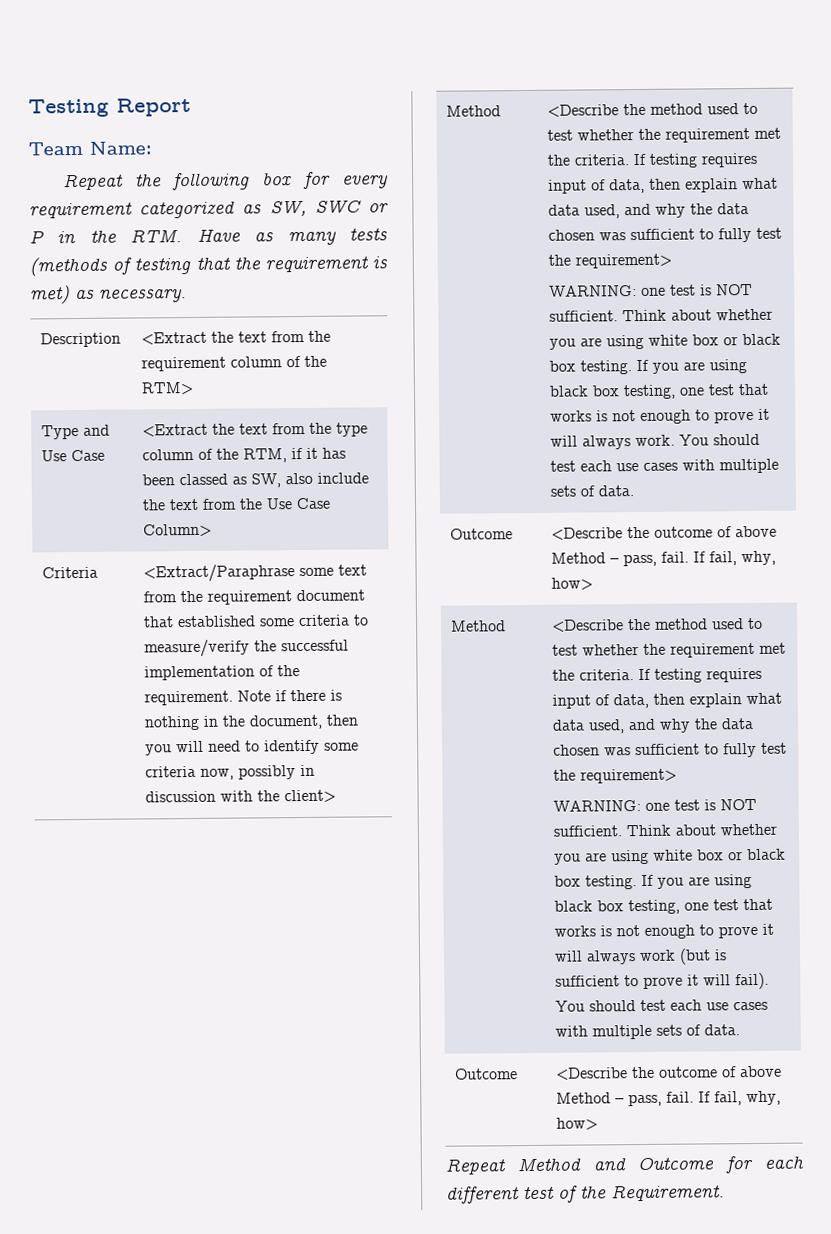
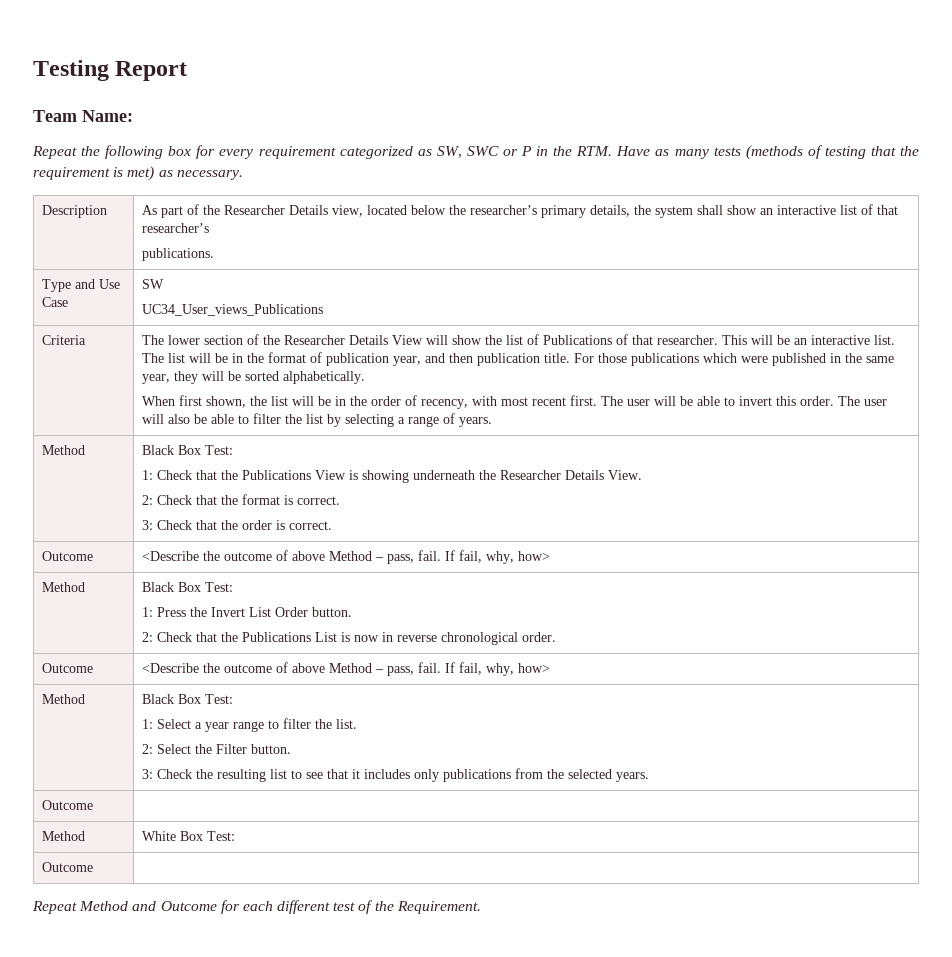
- Description | <Extract the text from the requirement column of the RTM>
- Type and Use Case | <Extract the text from the type column of the RTM, if it has been classed as SW, also include the text from the Use Case Column>
- Criteria | <Extract/Paraphrase some text from the requirement document that established some criteria to measure/verify the successful implementation of the requirement. Note if there is nothing in the document, then you will need to identify some criteria now, possibly in discussion with the client>
- Method | <Describe the method used to test whether the requirement met the criteria. If testing requires input of data, then explain what data used, and why the data chosen was sufficient to fully test the requirement>
- WARNING: one test is NOT sufficient. Think about whether you are using white box or black box testing. If you are using black box testing, one test that works is not enough to prove it will always work. You should test each use cases with multiple sets of data.
+ Description | As part of the Researcher Details view, located below the researcher’s primary details, the system shall show an interactive list of that researcher’s
+ publications.
+ Type and Use Case | SW
+ UC34_User_views_Publications
+ Criteria | The lower section of the Researcher Details View will show the list of Publications of that researcher. This will be an interactive list. The list will be in the format of publication year, and then publication title. For those publications which were published in the same year, they will be sorted alphabetically.
+ When first shown, the list will be in the order of recency, with most recent first. The user will be able to invert this order. The user will also be able to filter the list by selecting a range of years.
+ Method | Black Box Test:
+ 1: Check that the Publications View is showing underneath the Researcher Details View.
+ 2: Check that the format is correct.
+ 3: Check that the order is correct.
  Outcome | <Describe the outcome of above Method – pass, fail. If fail, why, how>
- Method | <Describe the method used to test whether the requirement met the criteria. If testing requires input of data, then explain what data used, and why the data chosen was sufficient to fully test the requirement>
- WARNING: one test is NOT sufficient. Think about whether you are using white box or black box testing. If you are using black box testing, one test that works is not enough to prove it will always work (but is sufficient to prove it will fail). You should test each use cases with multiple sets of data.
+ Method | Black Box Test:
+ 1: Press the Invert List Order button.
+ 2: Check that the Publications List is now in reverse chronological order.
  Outcome | <Describe the outcome of above Method – pass, fail. If fail, why, how>
+ Method | Black Box Test:
+ 1: Select a year range to filter the list.
+ 2: Select the Filter button.
+ 3: Check the resulting list to see that it includes only publications from the selected years.
+ Outcome |
+ Method | White Box Test:
+ Outcome |

